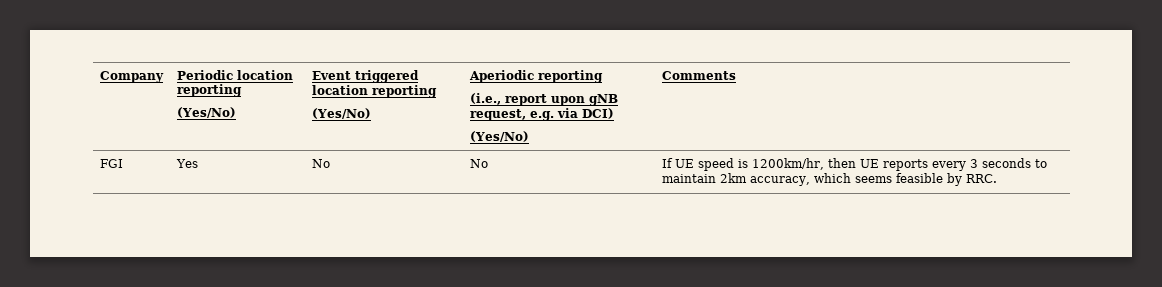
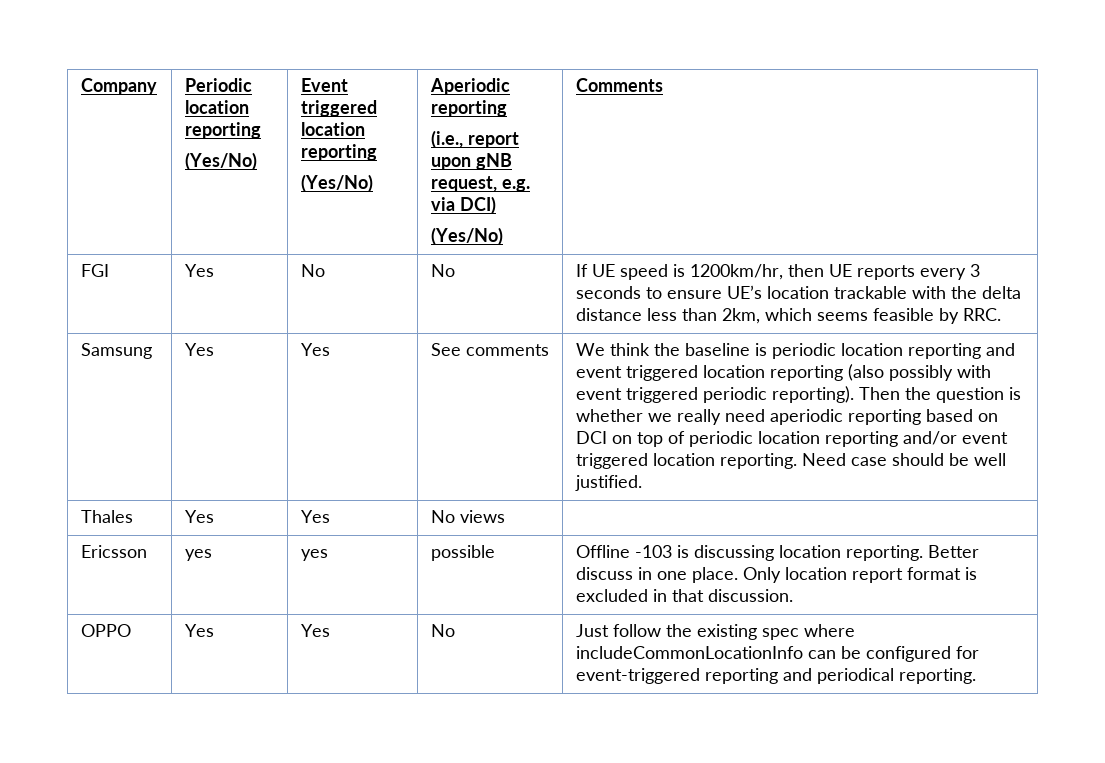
- FGI | Yes | No | No | If UE speed is 1200km/hr, then UE reports every 3 seconds to maintain 2km accuracy, which seems feasible by RRC.
+ FGI | Yes | No | No | If UE speed is 1200km/hr, then UE reports every 3 seconds to ensure UE’s location trackable with the delta distance less than 2km, which seems feasible by RRC.
+ Samsung | Yes | Yes | See comments | We think the baseline is periodic location reporting and event triggered location reporting (also possibly with event triggered periodic reporting). Then the question is whether we really need aperiodic reporting based on DCI on top of periodic location reporting and/or event triggered location reporting. Need case should be well justified.
+ Thales | Yes | Yes | No views |
+ Ericsson | yes | yes | possible | Offline -103 is discussing location reporting. Better discuss in one place. Only location report format is excluded in that discussion.
+ OPPO | Yes | Yes | No | Just follow the existing spec where includeCommonLocationInfo can be configured for event-triggered reporting and periodical reporting.

